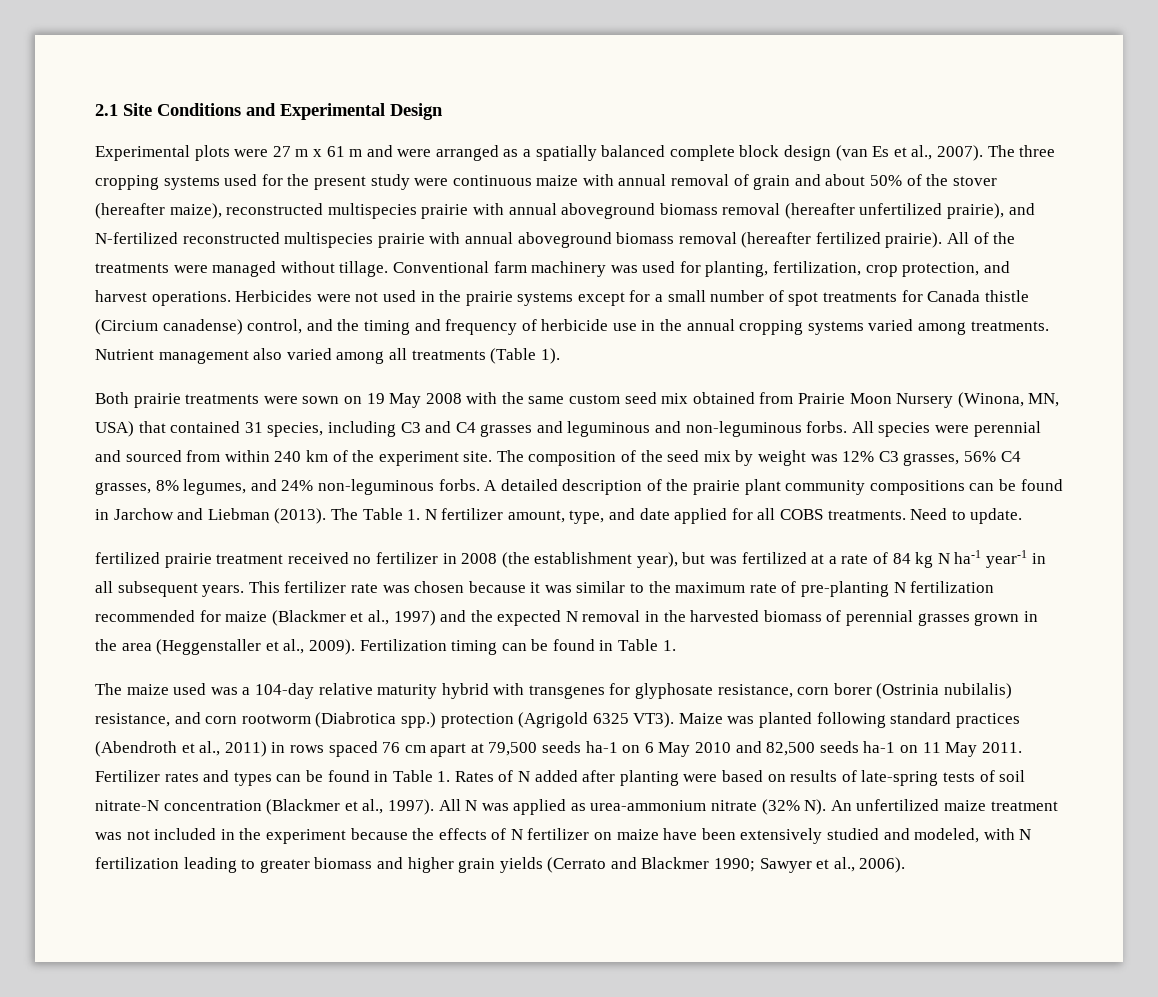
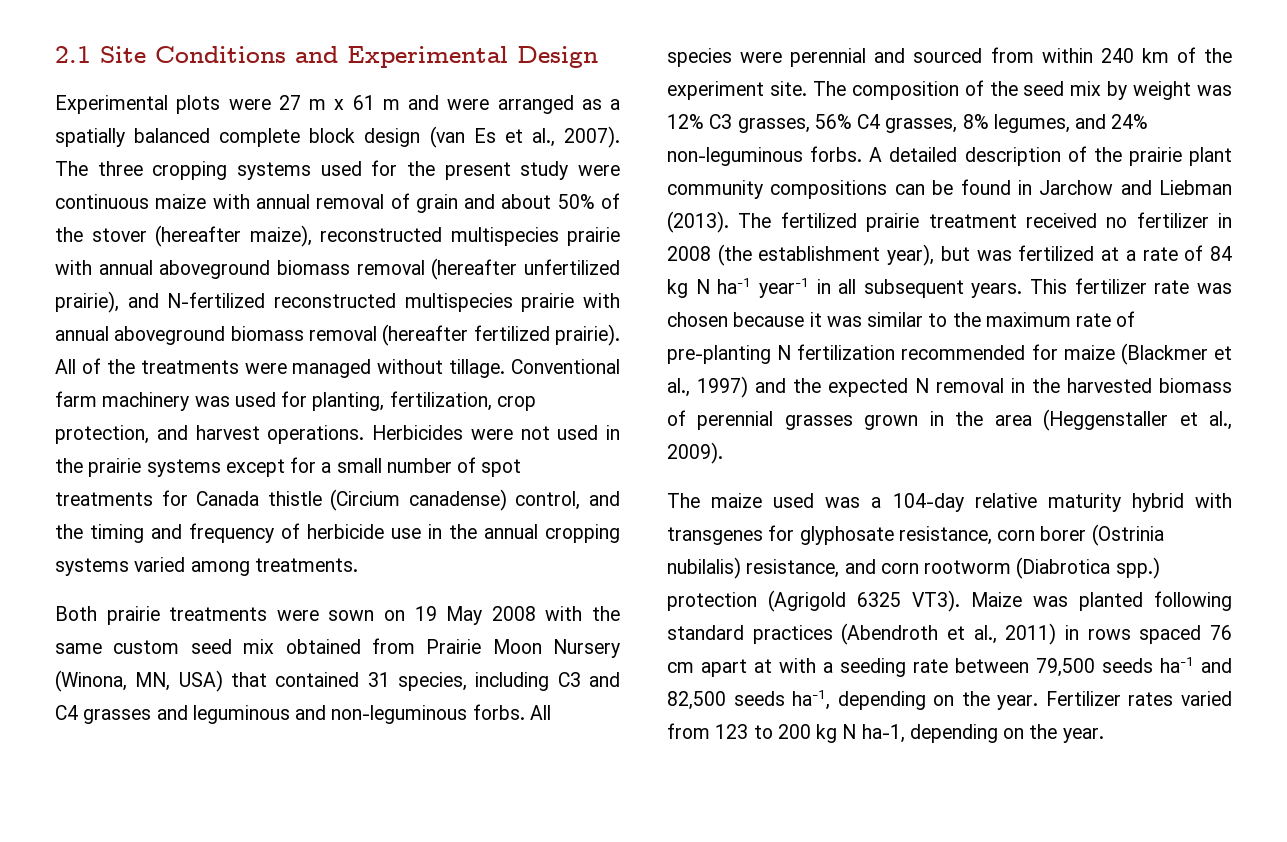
- Nutrient management also varied among all treatments (Table 1).
- The Table 1. N fertilizer amount, type, and date applied for all COBS treatments. Need to update.
- fertilized prairie treatment received no fertilizer in 2008 (the establishment year), but was fertilized at a rate of 84 kg N ha-1 year-1 in all subsequent years.
+ The fertilized prairie treatment received no fertilizer in 2008 (the establishment year), but was fertilized at a rate of 84 kg N ha-1 year-1 in all subsequent years.
- Fertilization timing can be found in Table 1.
- Maize was planted following standard practices (Abendroth et al., 2011) in rows spaced 76 cm apart at 79,500 seeds ha-1 on 6 May 2010 and 82,500 seeds ha-1 on 11 May 2011. Fertilizer rates and types can be found in Table 1. Rates of N added after planting were based on results of late-spring tests of soil nitrate-N concentration (Blackmer et al., 1997). All N was applied as urea-ammonium nitrate (32% N). An unfertilized maize treatment was not included in the experiment because the effects of N fertilizer on maize have been extensively studied and modeled, with N fertilization leading to greater biomass and higher grain yields (Cerrato and Blackmer 1990; Sawyer et al., 2006).
+ Maize was planted following standard practices (Abendroth et al., 2011) in rows spaced 76 cm apart at with a seeding rate between 79,500 seeds ha-1 and 82,500 seeds ha-1, depending on the year. Fertilizer rates varied from 123 to 200 kg N ha-1, depending on the year.

